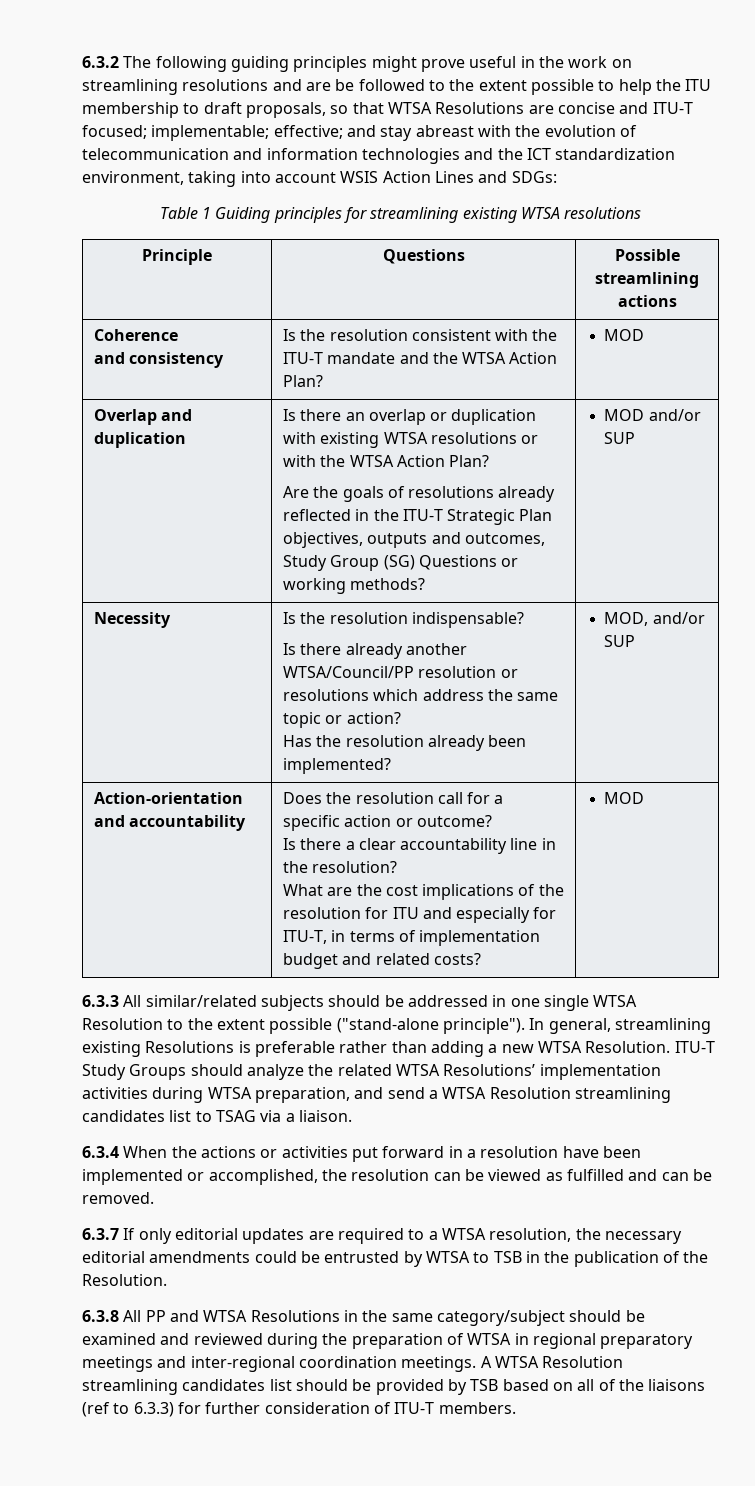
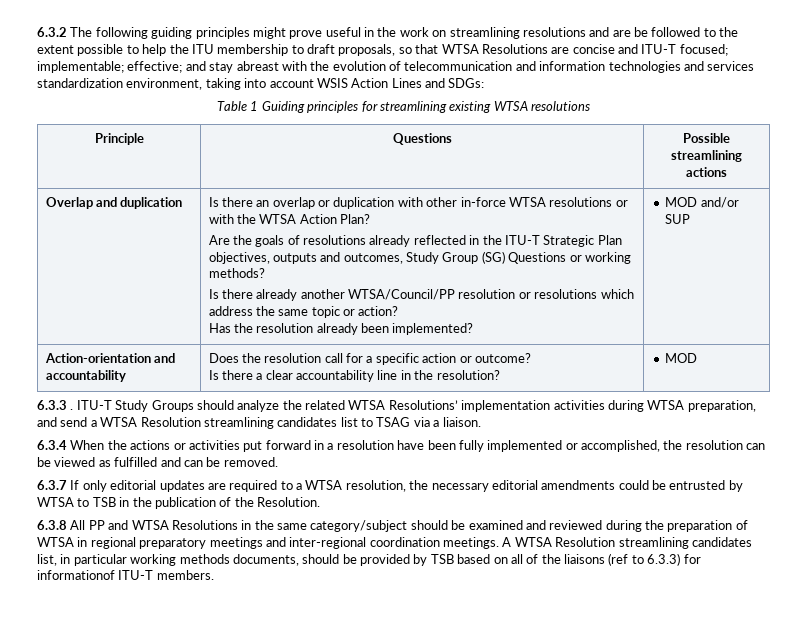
- and stay abreast with the evolution of telecommunication and information technologies and the ICT standardization environment, taking into account WSIS Action Lines and SDGs:
+ and stay abreast with the evolution of telecommunication and information technologies and services standardization environment, taking into account WSIS Action Lines and SDGs:
- Coherence
- and consistency | Is the resolution consistent with the ITU-T mandate and the WTSA Action Plan? | MOD
- Is there an overlap or duplication with existing WTSA resolutions or with the WTSA Action Plan?
+ Is there an overlap or duplication with other in-force WTSA resolutions or with the WTSA Action Plan?
- MOD and/or SUP
- Necessity | Is the resolution indispensable?
  Is there already another WTSA/Council/PP resolution or resolutions which address the same topic or action?
- Has the resolution already been implemented? | MOD, and/or SUP
+ Has the resolution already been implemented? | MOD and/or SUP
- Is there a clear accountability line in the resolution?
- What are the cost implications of the resolution for ITU and especially for ITU-T, in terms of implementation budget and related costs? | MOD
- 6.3.3 All similar/related subjects should be addressed in one single WTSA Resolution to the extent possible ("stand-alone principle"). In general, streamlining existing Resolutions is preferable rather than adding a new WTSA Resolution.
+ Is there a clear accountability line in the resolution? | MOD
+ 6.3.3 .
- 6.3.4 When the actions or activities put forward in a resolution have been implemented or accomplished, the resolution can be viewed as fulfilled and can be removed.
+ 6.3.4 When the actions or activities put forward in a resolution have been fully implemented or accomplished, the resolution can be viewed as fulfilled and can be removed.
- A WTSA Resolution streamlining candidates list should be provided by TSB based on all of the liaisons (ref to 6.3.3) for further consideration of ITU-T members.
+ A WTSA Resolution streamlining candidates list, in particular working methods documents, should be provided by TSB based on all of the liaisons (ref to 6.3.3) for informationof ITU-T members.

